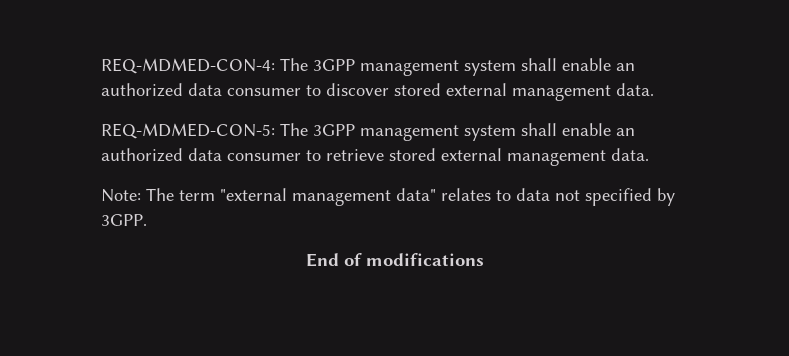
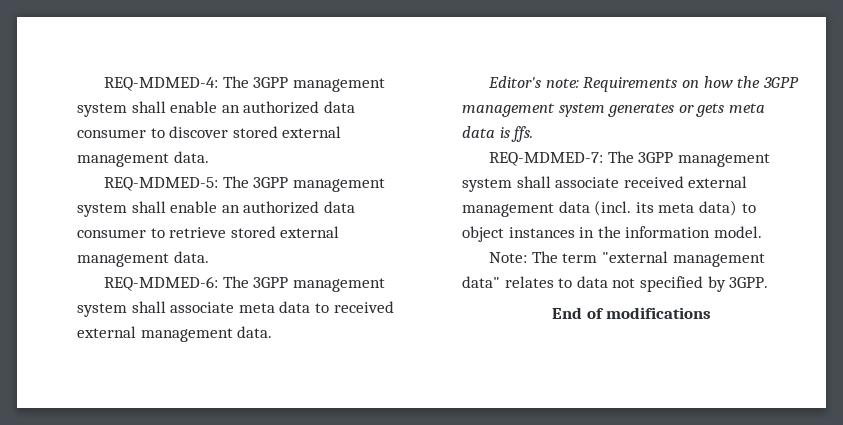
- REQ-MDMED-CON-4: The 3GPP management system shall enable an authorized data consumer to discover stored external management data.
+ REQ-MDMED-4: The 3GPP management system shall enable an authorized data consumer to discover stored external management data.
- REQ-MDMED-CON-5: The 3GPP management system shall enable an authorized data consumer to retrieve stored external management data.
+ REQ-MDMED-5: The 3GPP management system shall enable an authorized data consumer to retrieve stored external management data.
+ REQ-MDMED-6: The 3GPP management system shall associate meta data to received external management data.
+ Editor's note: Requirements on how the 3GPP management system generates or gets meta data is ffs.
+ REQ-MDMED-7: The 3GPP management system shall associate received external management data (incl. its meta data) to object instances in the information model.

